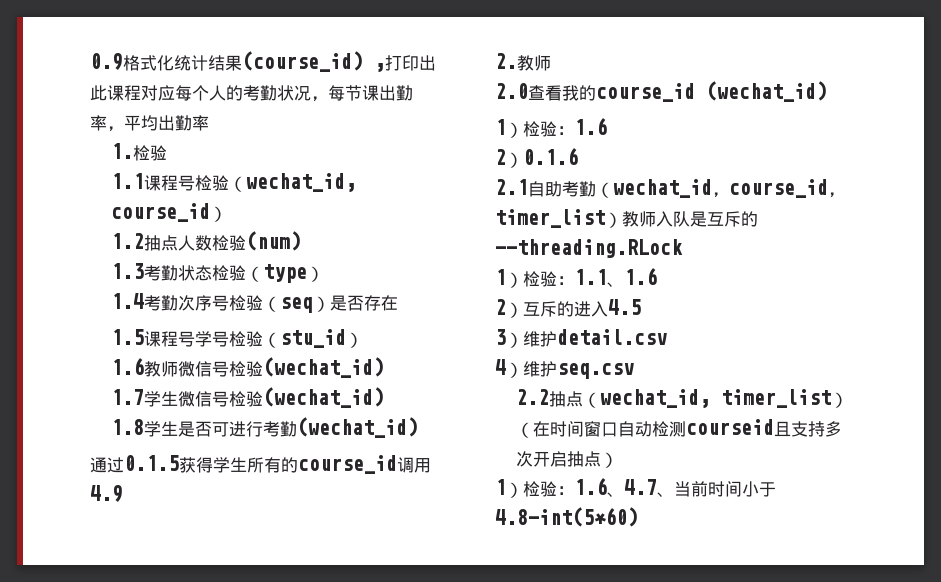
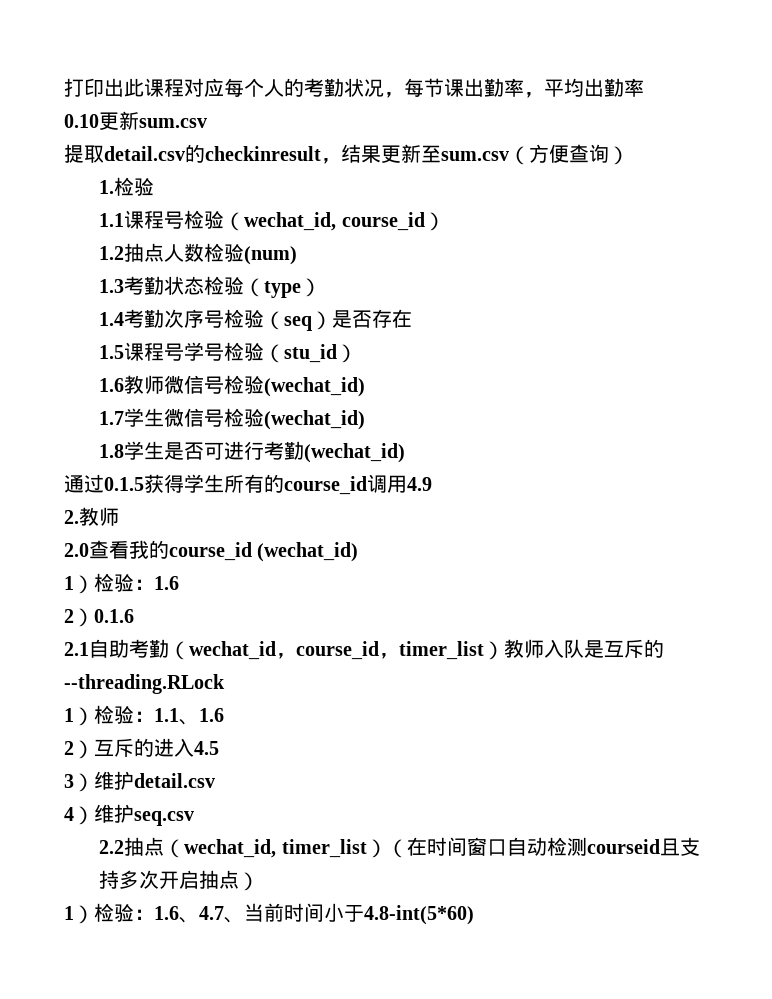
- 0.9格式化统计结果(course_id) ,打印出此课程对应每个人的考勤状况，每节课出勤率，平均出勤率
+ 打印出此课程对应每个人的考勤状况，每节课出勤率，平均出勤率
+ 0.10更新sum.csv
+ 提取detail.csv的checkinresult，结果更新至sum.csv（方便查询）

